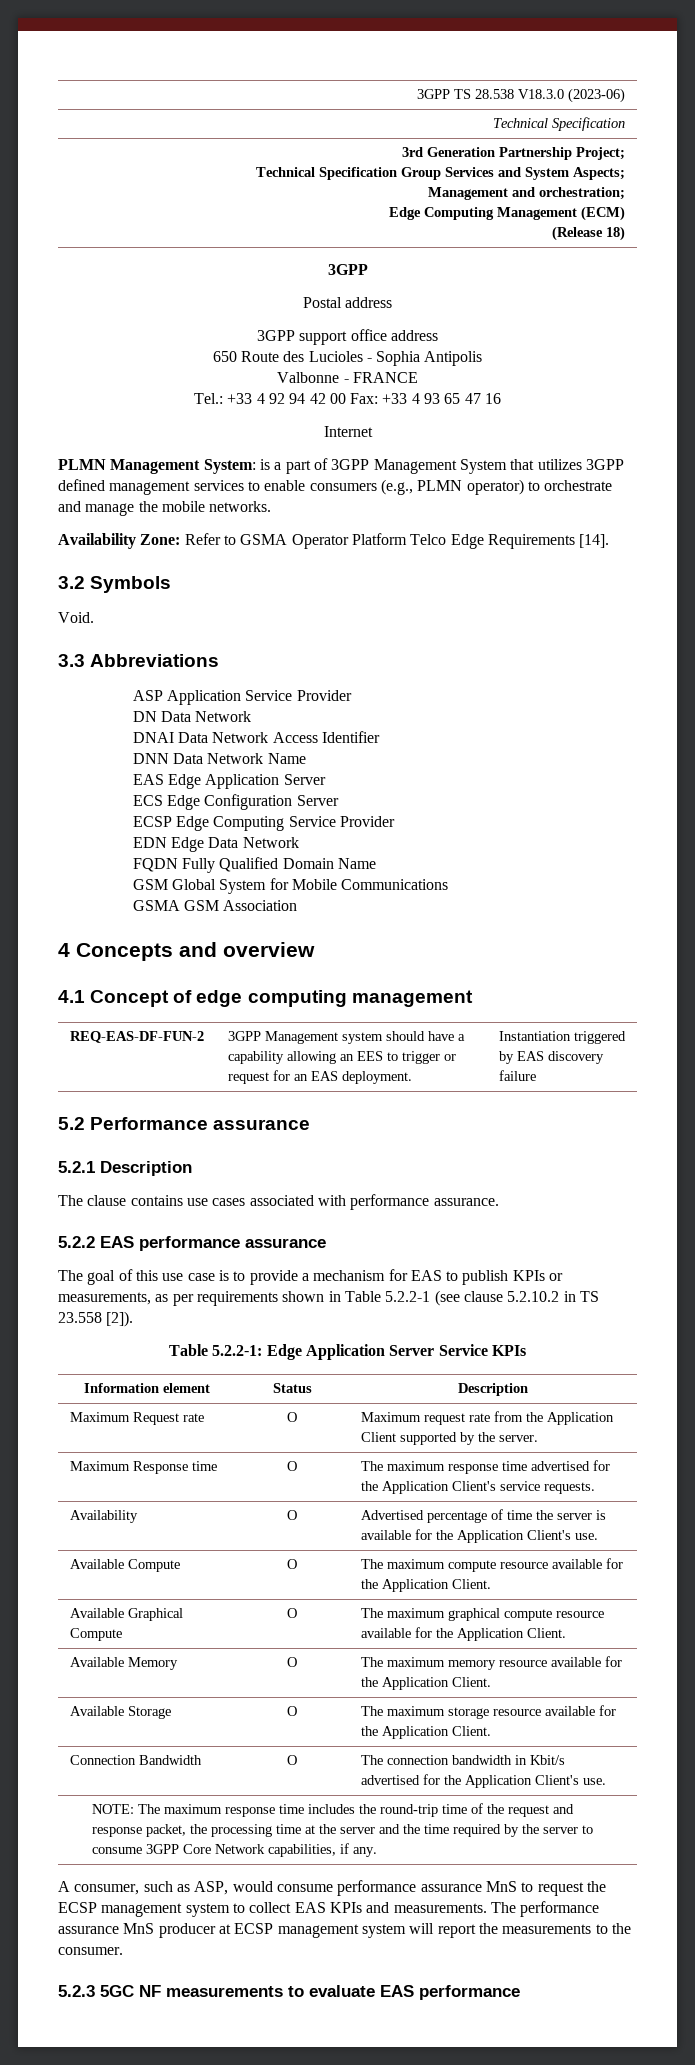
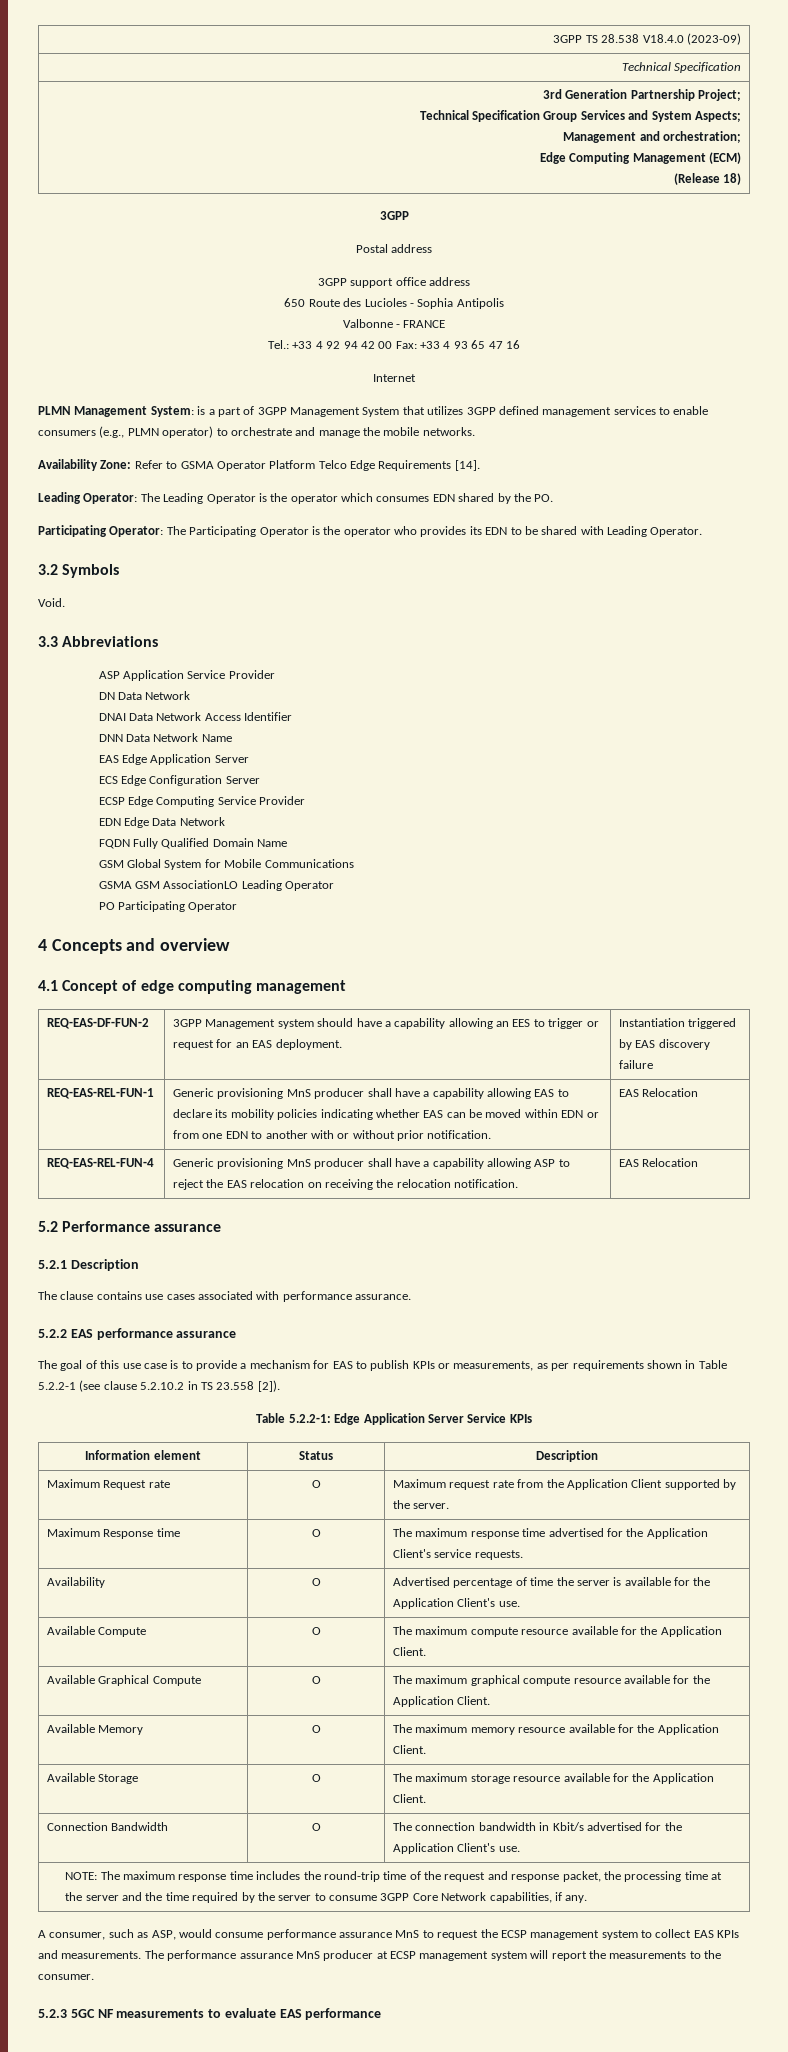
- 3GPP TS 28.538 V18.3.0 (2023-06)
+ 3GPP TS 28.538 V18.4.0 (2023-09)
+ Leading Operator: The Leading Operator is the operator which consumes EDN shared by the PO.
+ Participating Operator: The Participating Operator is the operator who provides its EDN to be shared with Leading Operator.
- GSMA GSM Association
+ GSMA GSM AssociationLO Leading Operator
+ PO Participating Operator
+ REQ-EAS-REL-FUN-1 | Generic provisioning MnS producer shall have a capability allowing EAS to declare its mobility policies indicating whether EAS can be moved within EDN or from one EDN to another with or without prior notification. | EAS Relocation
+ REQ-EAS-REL-FUN-4 | Generic provisioning MnS producer shall have a capability allowing ASP to reject the EAS relocation on receiving the relocation notification. | EAS Relocation

